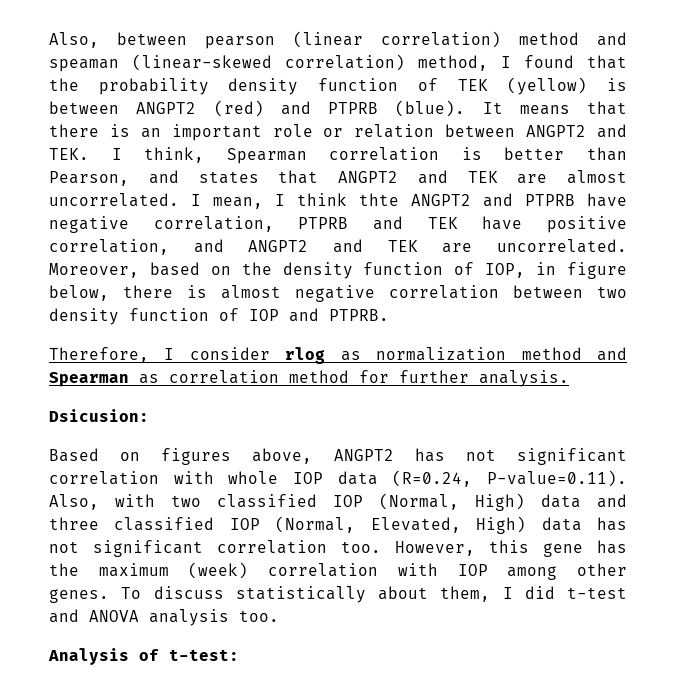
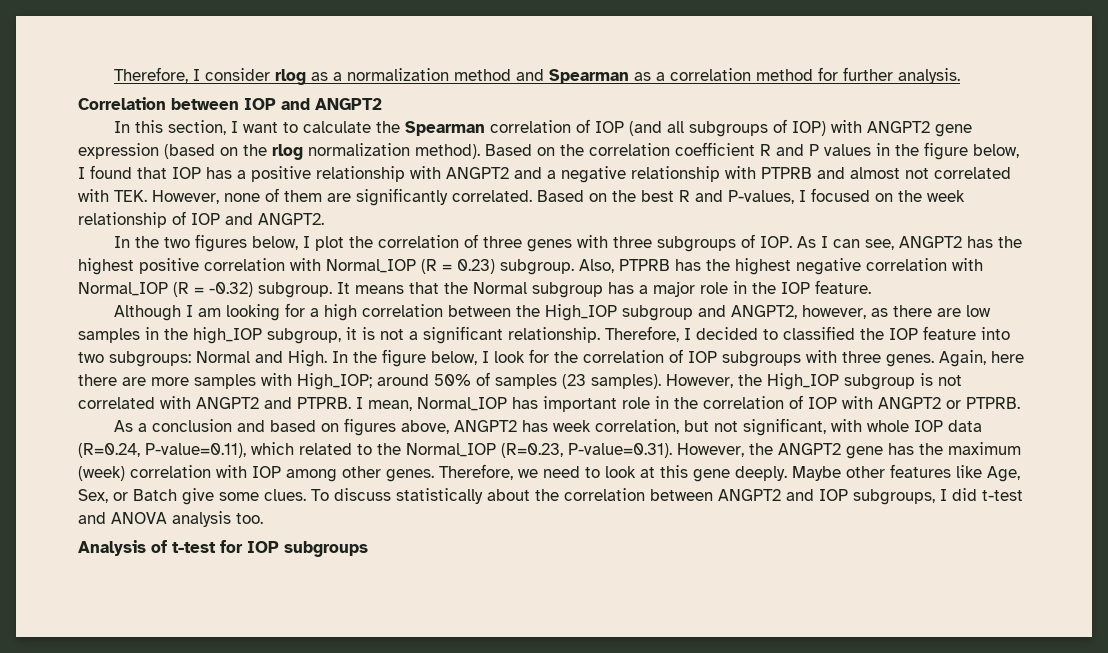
- Also, between pearson (linear correlation) method and speaman (linear-skewed correlation) method, I found that the probability density function of TEK (yellow) is between ANGPT2 (red) and PTPRB (blue). It means that there is an important role or relation between ANGPT2 and TEK. I think, Spearman correlation is better than Pearson, and states that ANGPT2 and TEK are almost uncorrelated. I mean, I think thte ANGPT2 and PTPRB have negative correlation, PTPRB and TEK have positive correlation, and ANGPT2 and TEK are uncorrelated. Moreover, based on the density function of IOP, in figure below, there is almost negative correlation between two density function of IOP and PTPRB.
- Therefore, I consider rlog as normalization method and Spearman as correlation method for further analysis.
+ Therefore, I consider rlog as a normalization method and Spearman as a correlation method for further analysis.
- Dsicusion:
- Based on figures above, ANGPT2 has not significant correlation with whole IOP data (R=0.24, P-value=0.11). Also, with two classified IOP (Normal, High) data and three classified IOP (Normal, Elevated, High) data has not significant correlation too. However, this gene has the maximum (week) correlation with IOP among other genes.
+ Correlation between IOP and ANGPT2
+ In this section, I want to calculate the Spearman correlation of IOP (and all subgroups of IOP) with ANGPT2 gene expression (based on the rlog normalization method). Based on the correlation coefficient R and P values in the figure below, I found that IOP has a positive relationship with ANGPT2 and a negative relationship with PTPRB and almost not correlated with TEK. However, none of them are significantly correlated. Based on the best R and P-values, I focused on the week relationship of IOP and ANGPT2.
+ In the two figures below, I plot the correlation of three genes with three subgroups of IOP. As I can see, ANGPT2 has the highest positive correlation with Normal_IOP (R = 0.23) subgroup. Also, PTPRB has the highest negative correlation with Normal_IOP (R = -0.32) subgroup. It means that the Normal subgroup has a major role in the IOP feature.
+ Although I am looking for a high correlation between the High_IOP subgroup and ANGPT2, however, as there are low samples in the high_IOP subgroup, it is not a significant relationship. Therefore, I decided to classified the IOP feature into two subgroups: Normal and High. In the figure below, I look for the correlation of IOP subgroups with three genes. Again, here there are more samples with High_IOP; around 50% of samples (23 samples). However, the High_IOP subgroup is not correlated with ANGPT2 and PTPRB. I mean, Normal_IOP has important role in the correlation of IOP with ANGPT2 or PTPRB.
+ As a conclusion and based on figures above, ANGPT2 has week correlation, but not significant, with whole IOP data (R=0.24, P-value=0.11), which related to the Normal_IOP (R=0.23, P-value=0.31). However, the ANGPT2 gene has the maximum (week) correlation with IOP among other genes.
- To discuss statistically about them, I did t-test and ANOVA analysis too.
+ Therefore, we need to look at this gene deeply. Maybe other features like Age, Sex, or Batch give some clues. To discuss statistically about the correlation between ANGPT2 and IOP subgroups, I did t-test and ANOVA analysis too.
- Analysis of t-test:
+ Analysis of t-test for IOP subgroups

